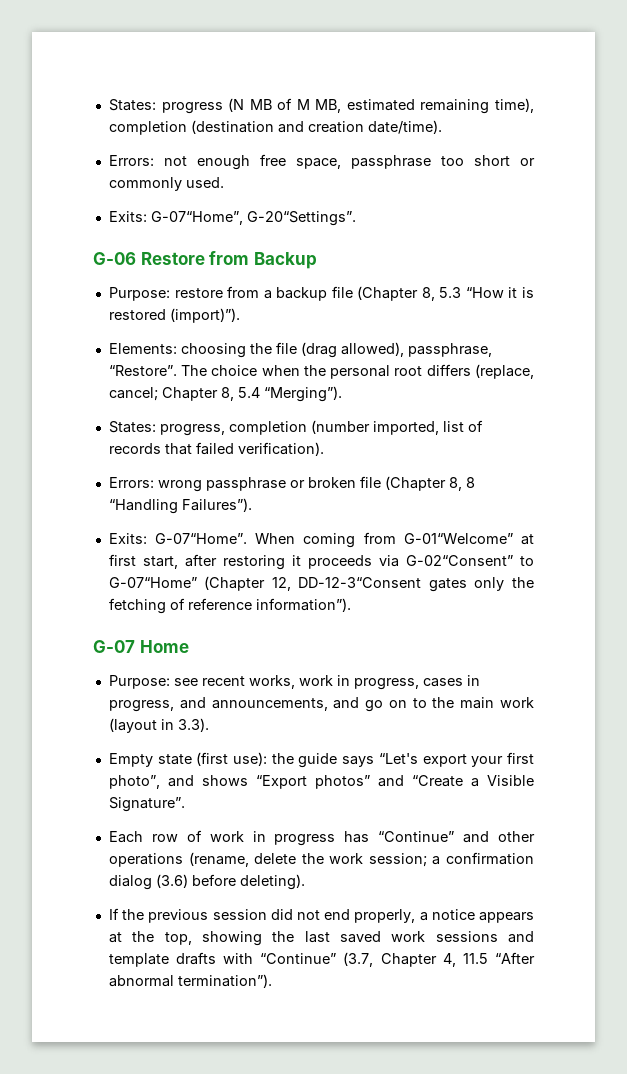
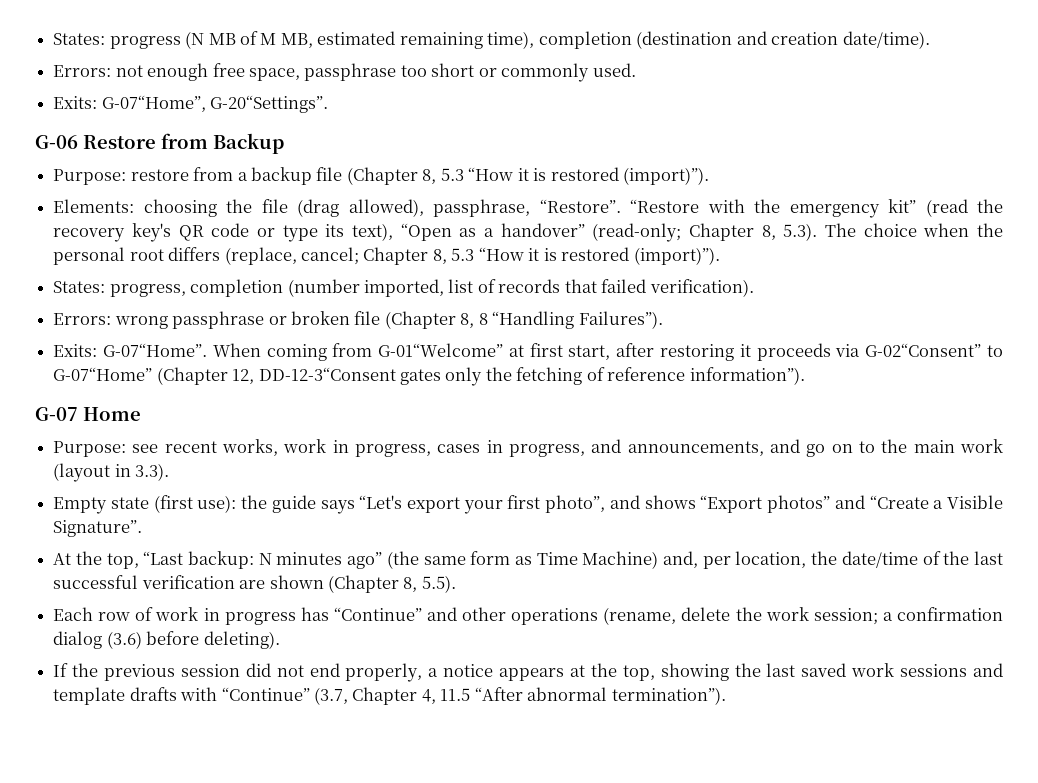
- The choice when the personal root differs (replace, cancel; Chapter 8, 5.4 “Merging”).
+ “Restore with the emergency kit” (read the recovery key's QR code or type its text), “Open as a handover” (read-only; Chapter 8, 5.3). The choice when the personal root differs (replace, cancel; Chapter 8, 5.3 “How it is restored (import)”).
+ At the top, “Last backup: N minutes ago” (the same form as Time Machine) and, per location, the date/time of the last successful verification are shown (Chapter 8, 5.5).

